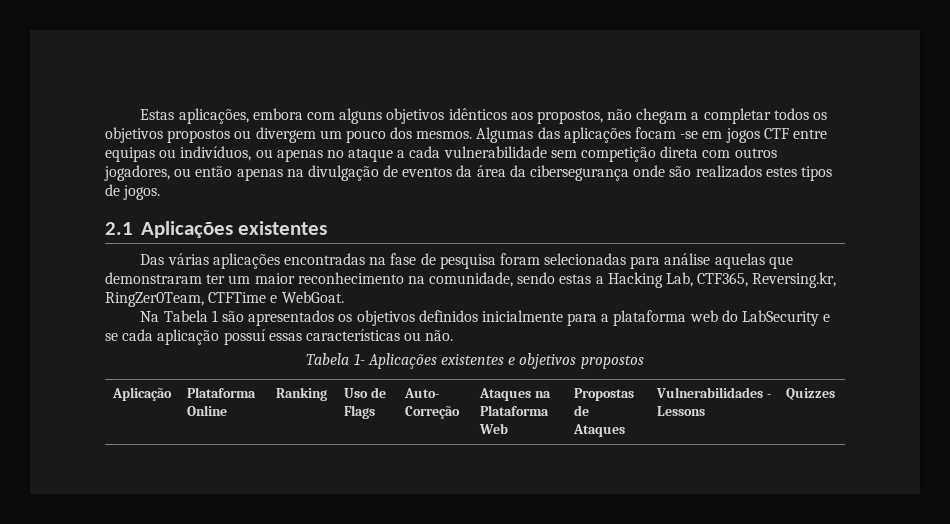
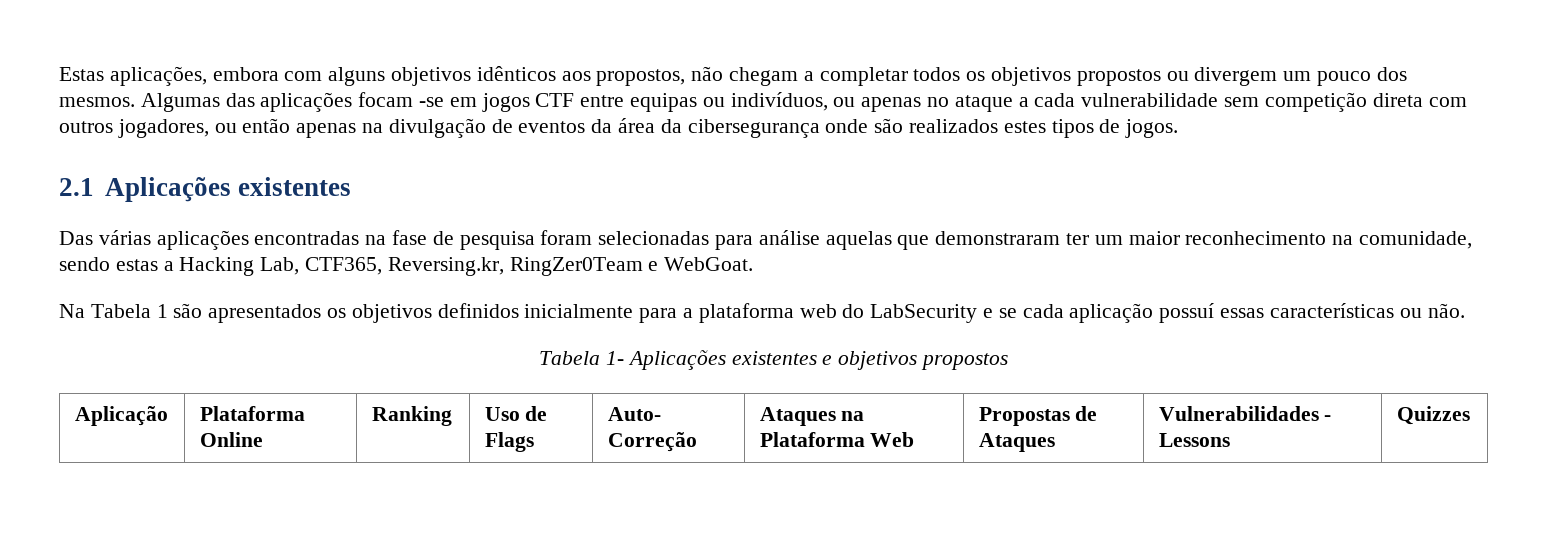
- Das várias aplicações encontradas na fase de pesquisa foram selecionadas para análise aquelas que demonstraram ter um maior reconhecimento na comunidade, sendo estas a Hacking Lab, CTF365, Reversing.kr, RingZer0Team, CTFTime e WebGoat.
+ Das várias aplicações encontradas na fase de pesquisa foram selecionadas para análise aquelas que demonstraram ter um maior reconhecimento na comunidade, sendo estas a Hacking Lab, CTF365, Reversing.kr, RingZer0Team e WebGoat.

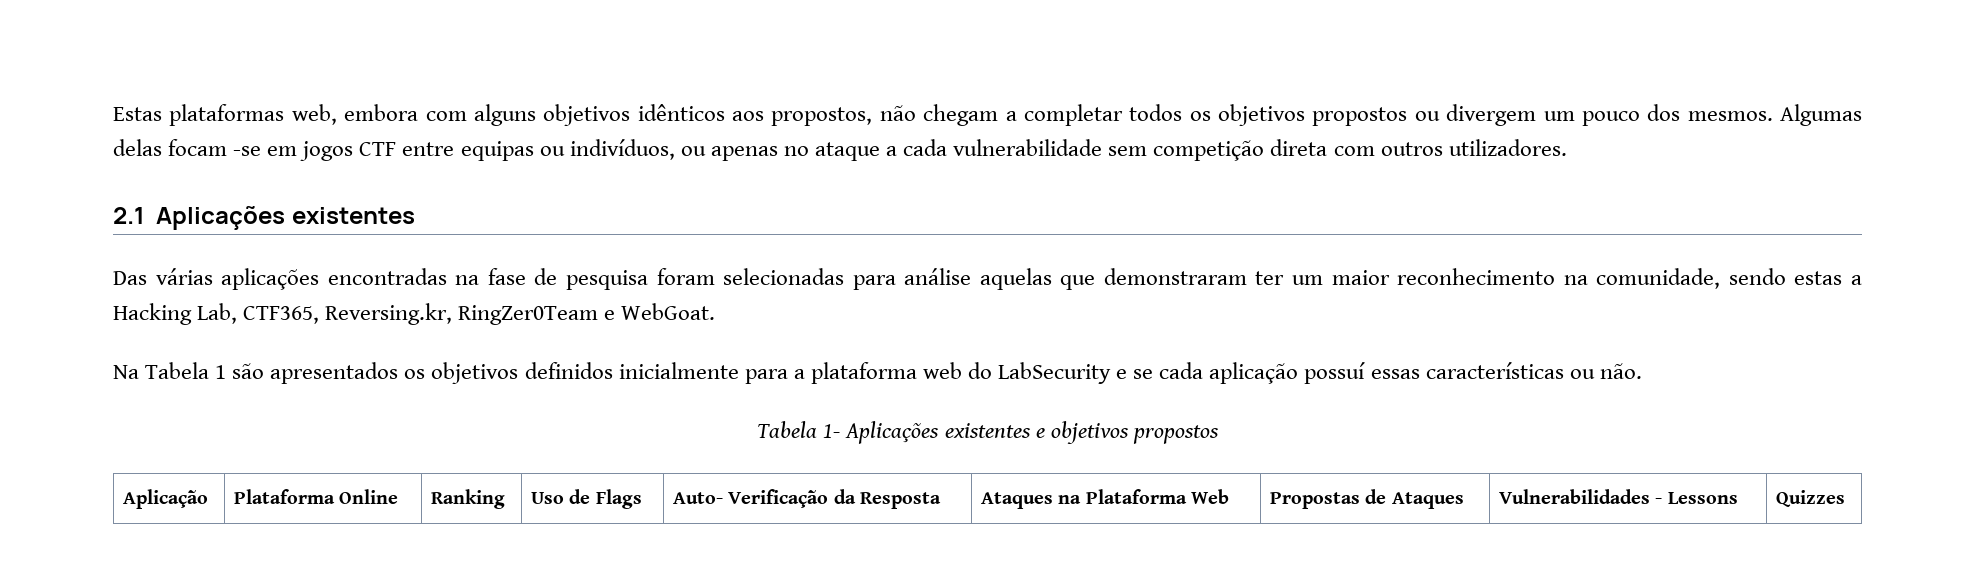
- Estas aplicações, embora com alguns objetivos idênticos aos propostos, não chegam a completar todos os objetivos propostos ou divergem um pouco dos mesmos.
+ Estas plataformas web, embora com alguns objetivos idênticos aos propostos, não chegam a completar todos os objetivos propostos ou divergem um pouco dos mesmos.
- Algumas das aplicações focam -se em jogos CTF entre equipas ou indivíduos, ou apenas no ataque a cada vulnerabilidade sem competição direta com outros jogadores, ou então apenas na divulgação de eventos da área da cibersegurança onde são realizados estes tipos de jogos.
+ Algumas delas focam -se em jogos CTF entre equipas ou indivíduos, ou apenas no ataque a cada vulnerabilidade sem competição direta com outros utilizadores.
- Aplicação | Plataforma Online | Ranking | Uso de Flags | Auto- Correção | Ataques na Plataforma Web | Propostas de Ataques | Vulnerabilidades - Lessons | Quizzes
+ Aplicação | Plataforma Online | Ranking | Uso de Flags | Auto- Verificação da Resposta | Ataques na Plataforma Web | Propostas de Ataques | Vulnerabilidades - Lessons | Quizzes

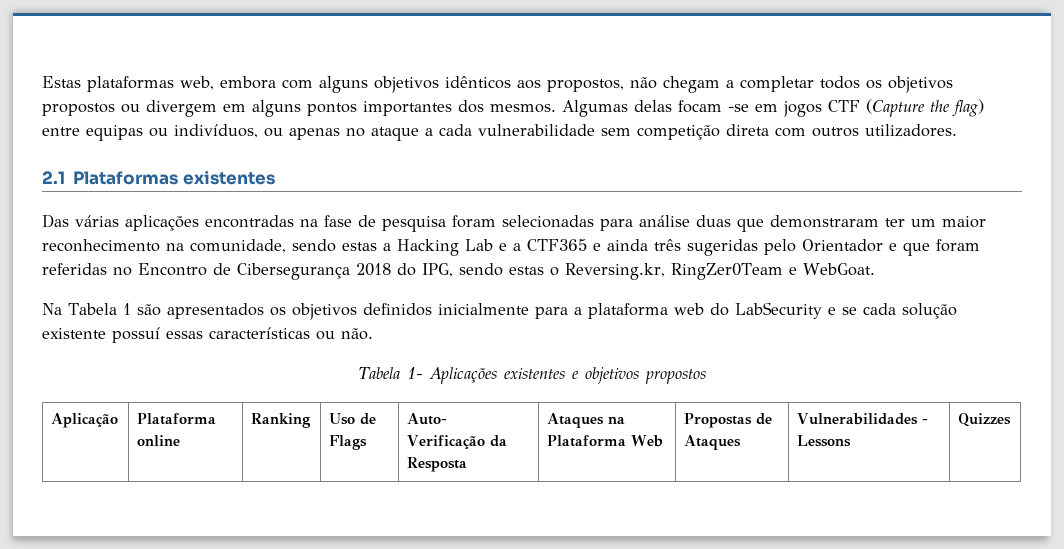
- Estas plataformas web, embora com alguns objetivos idênticos aos propostos, não chegam a completar todos os objetivos propostos ou divergem um pouco dos mesmos.
+ Estas plataformas web, embora com alguns objetivos idênticos aos propostos, não chegam a completar todos os objetivos propostos ou divergem em alguns pontos importantes dos mesmos.
- Algumas delas focam -se em jogos CTF entre equipas ou indivíduos, ou apenas no ataque a cada vulnerabilidade sem competição direta com outros utilizadores.
+ Algumas delas focam -se em jogos CTF (Capture the flag) entre equipas ou indivíduos, ou apenas no ataque a cada vulnerabilidade sem competição direta com outros utilizadores.
- 2.1 Aplicações existentes
+ 2.1 Plataformas existentes
- Das várias aplicações encontradas na fase de pesquisa foram selecionadas para análise aquelas que demonstraram ter um maior reconhecimento na comunidade, sendo estas a Hacking Lab, CTF365, Reversing.kr, RingZer0Team e WebGoat.
+ Das várias aplicações encontradas na fase de pesquisa foram selecionadas para análise duas que demonstraram ter um maior reconhecimento na comunidade, sendo estas a Hacking Lab e a CTF365 e ainda três sugeridas pelo Orientador e que foram referidas no Encontro de Cibersegurança 2018 do IPG, sendo estas o Reversing.kr, RingZer0Team e WebGoat.
- Na Tabela 1 são apresentados os objetivos definidos inicialmente para a plataforma web do LabSecurity e se cada aplicação possuí essas características ou não.
+ Na Tabela 1 são apresentados os objetivos definidos inicialmente para a plataforma web do LabSecurity e se cada solução existente possuí essas características ou não.
- Aplicação | Plataforma Online | Ranking | Uso de Flags | Auto- Verificação da Resposta | Ataques na Plataforma Web | Propostas de Ataques | Vulnerabilidades - Lessons | Quizzes
+ Aplicação | Plataforma online | Ranking | Uso de Flags | Auto- Verificação da Resposta | Ataques na Plataforma Web | Propostas de Ataques | Vulnerabilidades - Lessons | Quizzes

